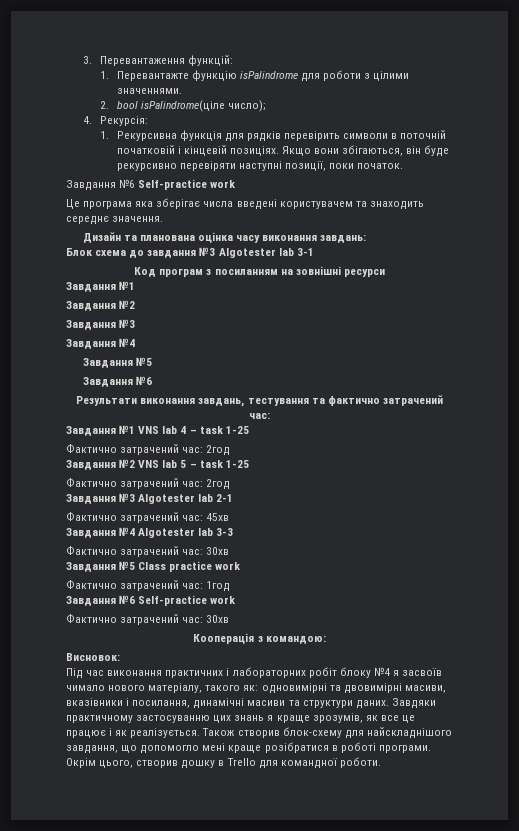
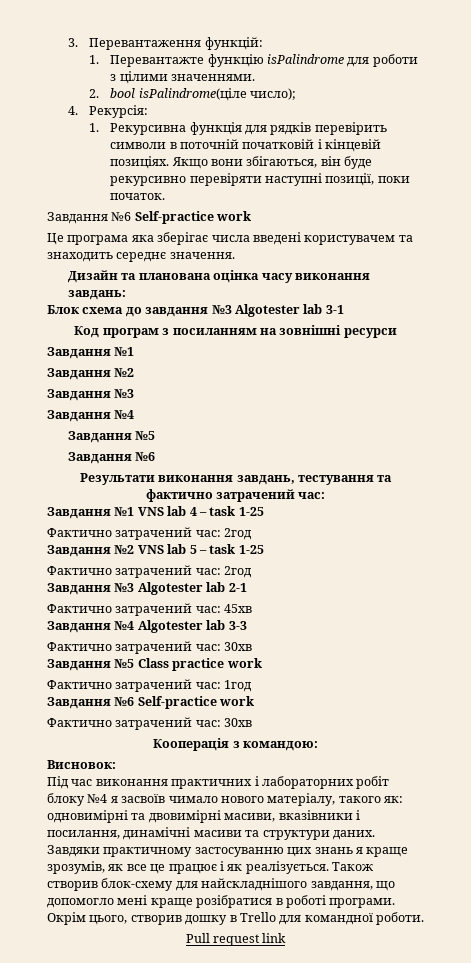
+ Pull request link

